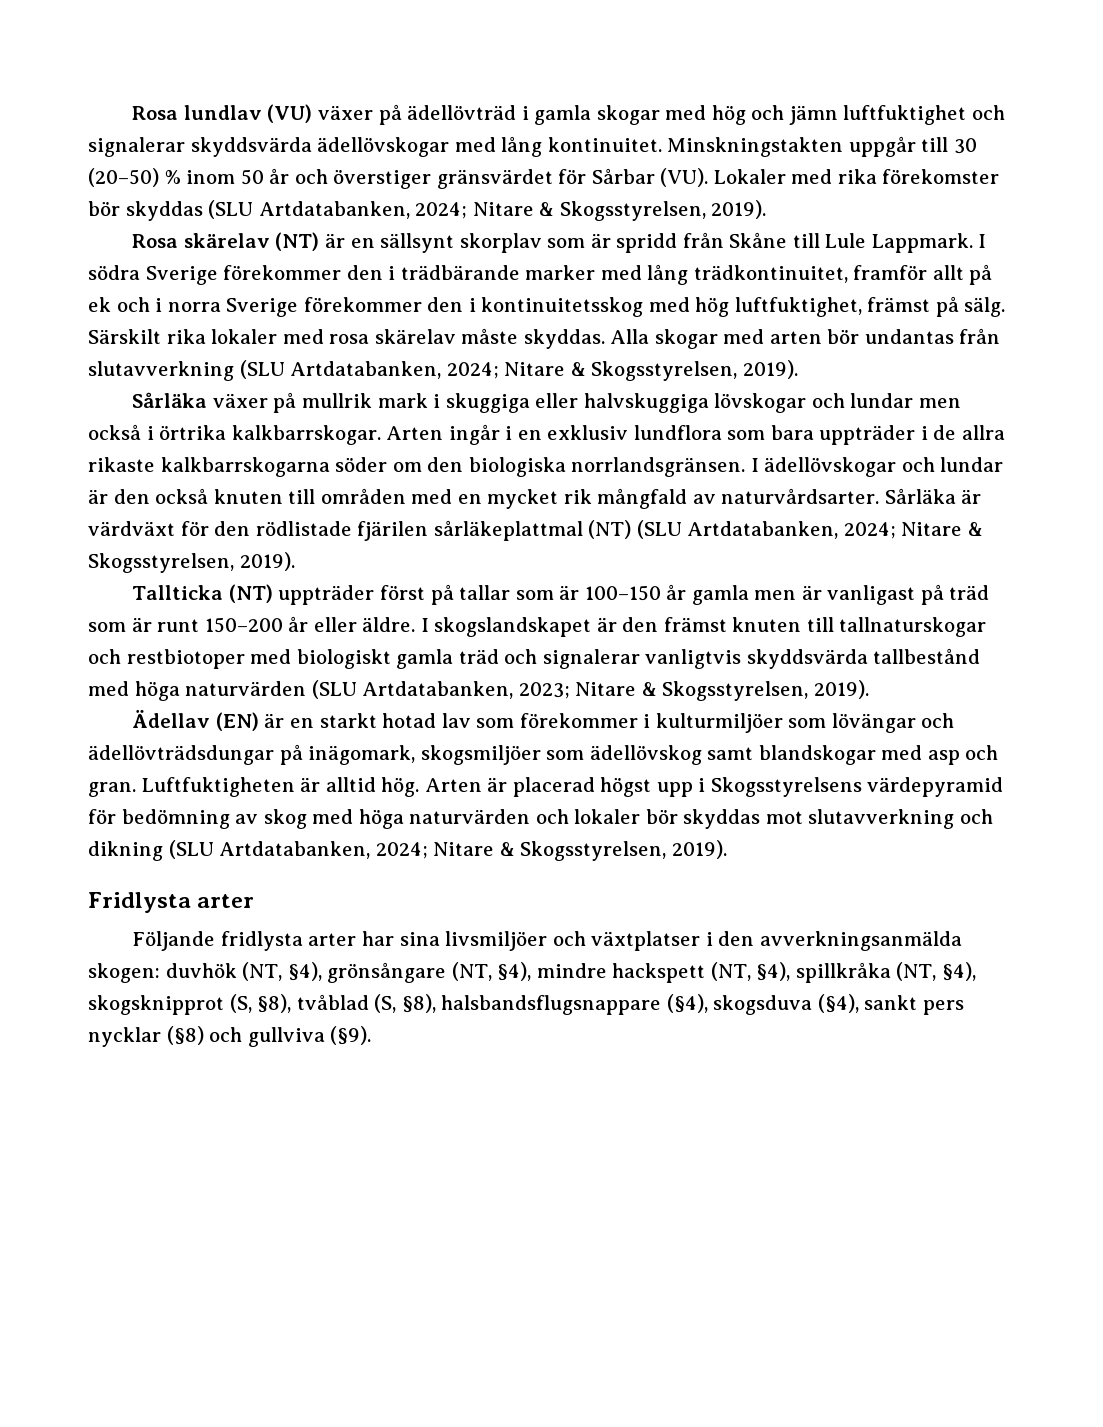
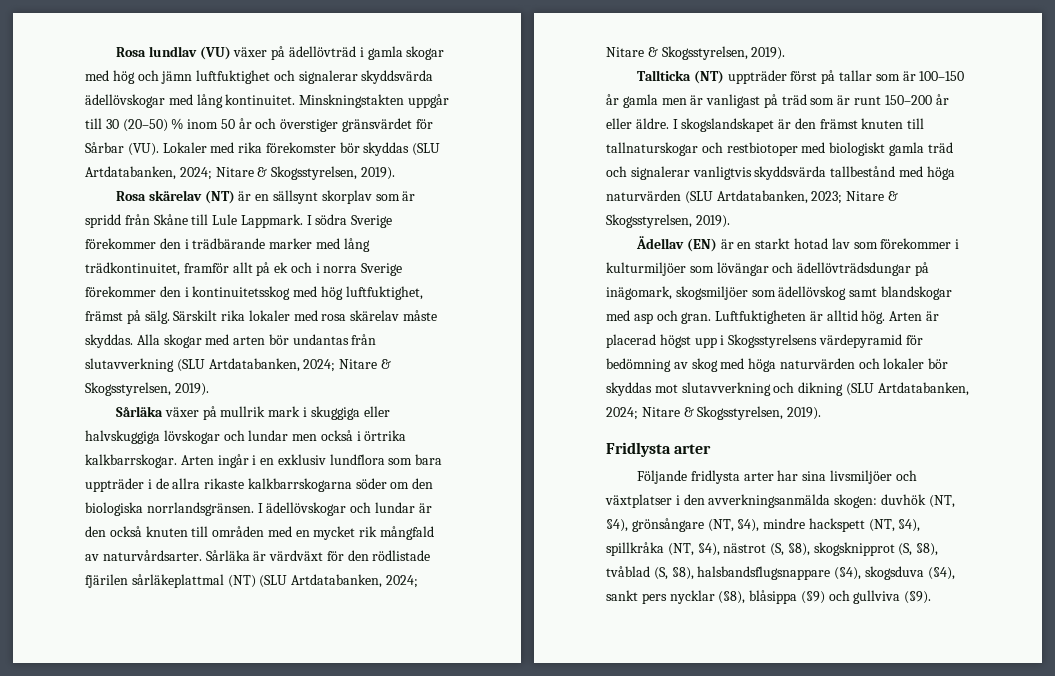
- Följande fridlysta arter har sina livsmiljöer och växtplatser i den avverkningsanmälda skogen: duvhök (NT, §4), grönsångare (NT, §4), mindre hackspett (NT, §4), spillkråka (NT, §4), skogsknipprot (S, §8), tvåblad (S, §8), halsbandsflugsnappare (§4), skogsduva (§4), sankt pers nycklar (§8) och gullviva (§9).
+ Följande fridlysta arter har sina livsmiljöer och växtplatser i den avverkningsanmälda skogen: duvhök (NT, §4), grönsångare (NT, §4), mindre hackspett (NT, §4), spillkråka (NT, §4), nästrot (S, §8), skogsknipprot (S, §8), tvåblad (S, §8), halsbandsflugsnappare (§4), skogsduva (§4), sankt pers nycklar (§8), blåsippa (§9) och gullviva (§9).

